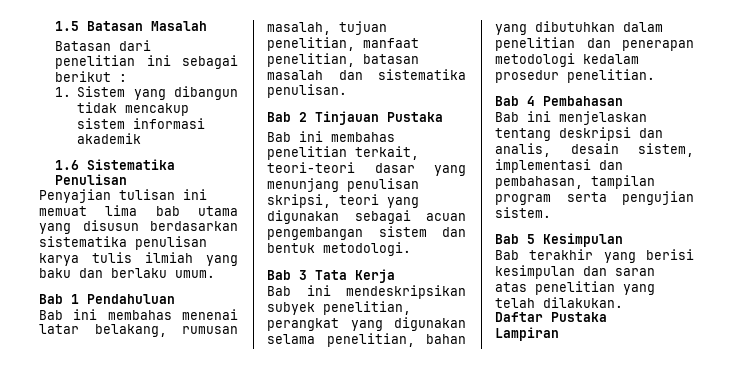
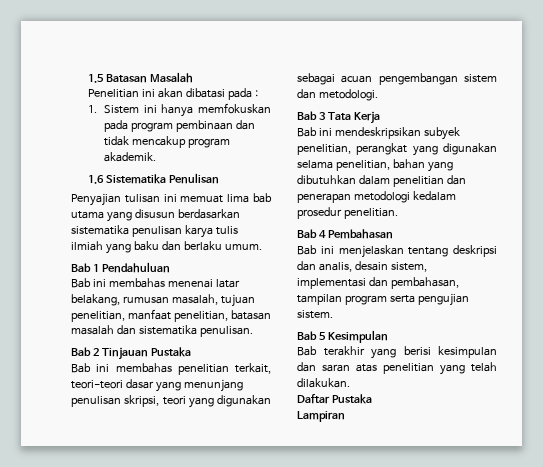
- Batasan dari penelitian ini sebagai berikut :
- 1. Sistem yang dibangun tidak mencakup sistem informasi akademik
+ Penelitian ini akan dibatasi pada :
+ 1. Sistem ini hanya memfokuskan pada program pembinaan dan tidak mencakup program akademik.
- Bab ini membahas penelitian terkait, teori-teori dasar yang menunjang penulisan skripsi, teori yang digunakan sebagai acuan pengembangan sistem dan bentuk metodologi.
+ Bab ini membahas penelitian terkait, teori-teori dasar yang menunjang penulisan skripsi, teori yang digunakan sebagai acuan pengembangan sistem dan metodologi.

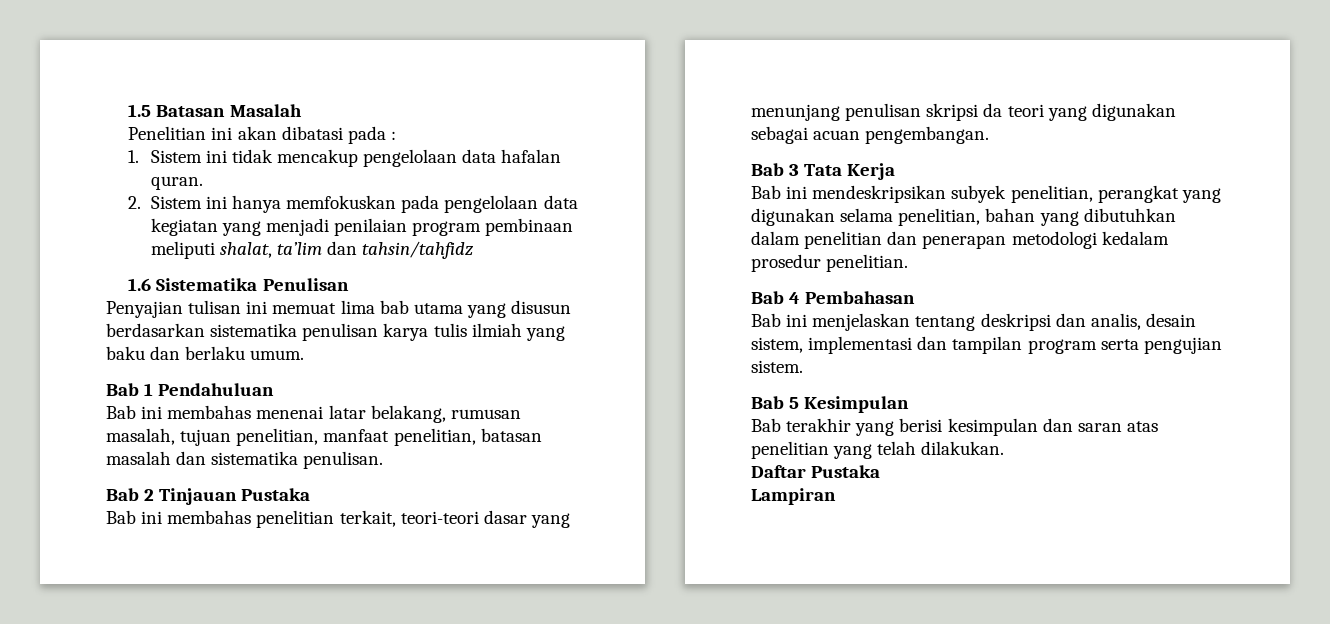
- 1. Sistem ini hanya memfokuskan pada program pembinaan dan tidak mencakup program akademik.
+ 1. Sistem ini tidak mencakup pengelolaan data hafalan quran.
+ 2. Sistem ini hanya memfokuskan pada pengelolaan data kegiatan yang menjadi penilaian program pembinaan meliputi shalat, ta’lim dan tahsin/tahfidz
- Bab ini membahas penelitian terkait, teori-teori dasar yang menunjang penulisan skripsi, teori yang digunakan sebagai acuan pengembangan sistem dan metodologi.
+ Bab ini membahas penelitian terkait, teori-teori dasar yang menunjang penulisan skripsi da teori yang digunakan sebagai acuan pengembangan.
- Bab ini menjelaskan tentang deskripsi dan analis, desain sistem, implementasi dan pembahasan, tampilan program serta pengujian sistem.
+ Bab ini menjelaskan tentang deskripsi dan analis, desain sistem, implementasi dan tampilan program serta pengujian sistem.

